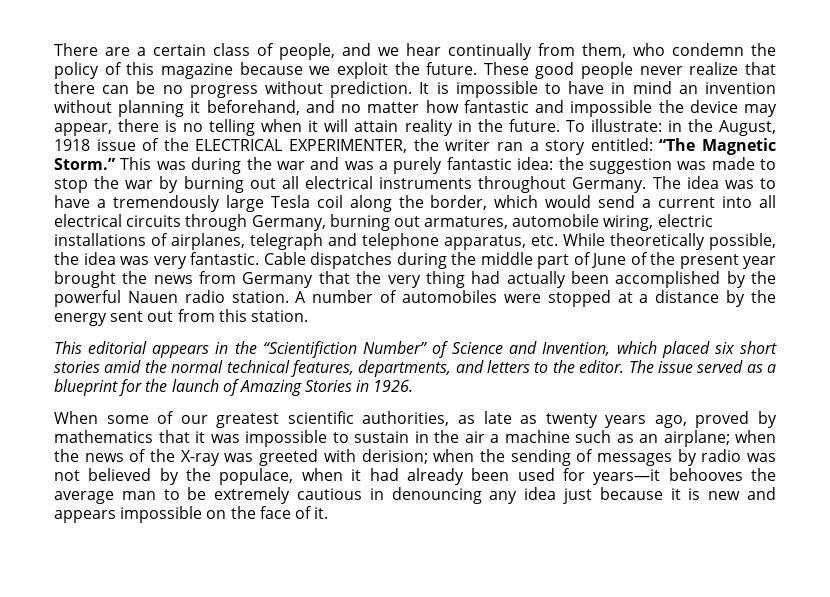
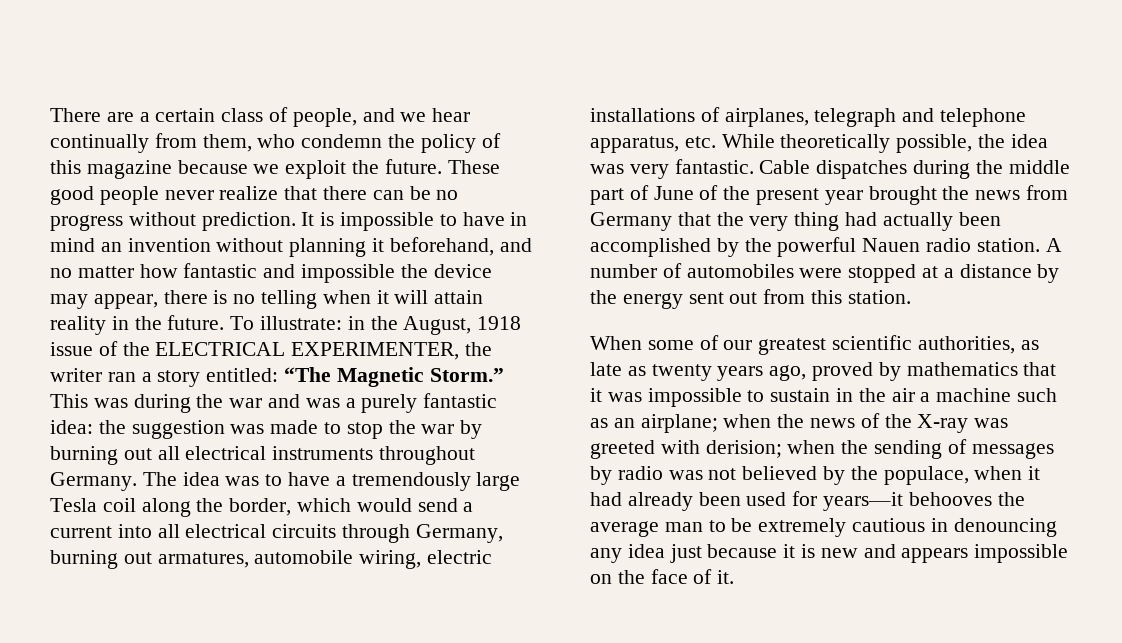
- This editorial appears in the “Scientifiction Number” of Science and Invention, which placed six short stories amid the normal technical features, departments, and letters to the editor. The issue served as a blueprint for the launch of Amazing Stories in 1926.

